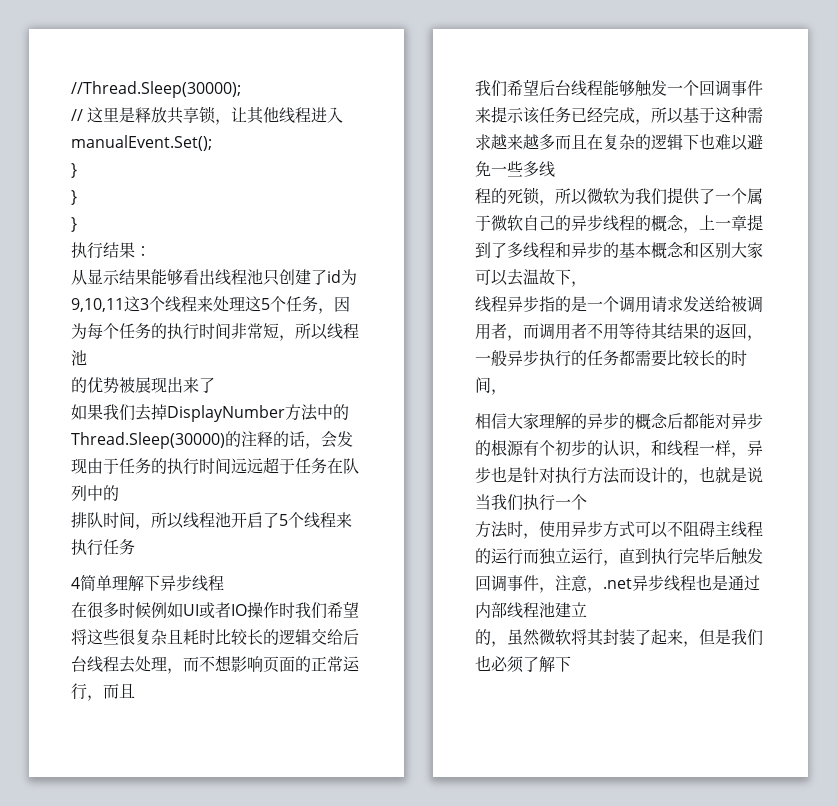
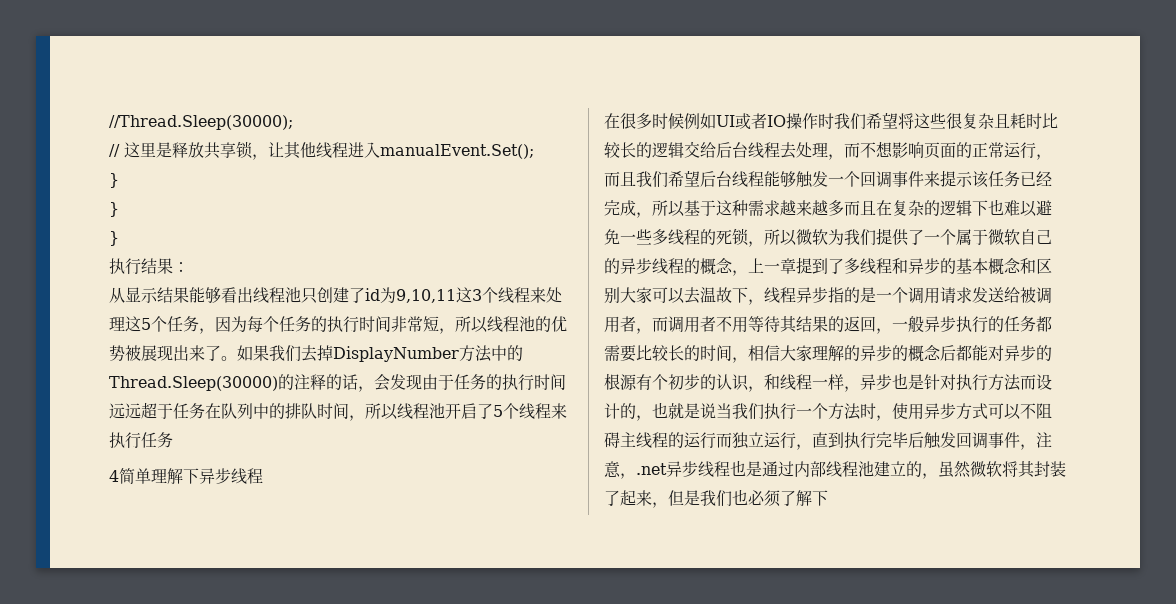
- 从显示结果能够看出线程池只创建了id为9,10,11这3个线程来处理这5个任务，因为每个任务的执行时间非常短，所以线程池
- 的优势被展现出来了
- 如果我们去掉DisplayNumber方法中的Thread.Sleep(30000)的注释的话，会发现由于任务的执行时间远远超于任务在队列中的
- 排队时间，所以线程池开启了5个线程来执行任务
+ 从显示结果能够看出线程池只创建了id为9,10,11这3个线程来处理这5个任务，因为每个任务的执行时间非常短，所以线程池的优势被展现出来了。如果我们去掉DisplayNumber方法中的Thread.Sleep(30000)的注释的话，会发现由于任务的执行时间远远超于任务在队列中的排队时间，所以线程池开启了5个线程来执行任务
- 在很多时候例如UI或者IO操作时我们希望将这些很复杂且耗时比较长的逻辑交给后台线程去处理，而不想影响页面的正常运行，而且
- 我们希望后台线程能够触发一个回调事件来提示该任务已经完成，所以基于这种需求越来越多而且在复杂的逻辑下也难以避免一些多线
- 程的死锁，所以微软为我们提供了一个属于微软自己的异步线程的概念，上一章提到了多线程和异步的基本概念和区别大家可以去温故下，
- 线程异步指的是一个调用请求发送给被调用者，而调用者不用等待其结果的返回，一般异步执行的任务都需要比较长的时间，
- 相信大家理解的异步的概念后都能对异步的根源有个初步的认识，和线程一样，异步也是针对执行方法而设计的，也就是说当我们执行一个
- 方法时，使用异步方式可以不阻碍主线程的运行而独立运行，直到执行完毕后触发回调事件，注意，.net异步线程也是通过内部线程池建立
- 的，虽然微软将其封装了起来，但是我们也必须了解下
+ 在很多时候例如UI或者IO操作时我们希望将这些很复杂且耗时比较长的逻辑交给后台线程去处理，而不想影响页面的正常运行，而且我们希望后台线程能够触发一个回调事件来提示该任务已经完成，所以基于这种需求越来越多而且在复杂的逻辑下也难以避免一些多线程的死锁，所以微软为我们提供了一个属于微软自己的异步线程的概念，上一章提到了多线程和异步的基本概念和区别大家可以去温故下，线程异步指的是一个调用请求发送给被调用者，而调用者不用等待其结果的返回，一般异步执行的任务都需要比较长的时间，相信大家理解的异步的概念后都能对异步的根源有个初步的认识，和线程一样，异步也是针对执行方法而设计的，也就是说当我们执行一个方法时，使用异步方式可以不阻碍主线程的运行而独立运行，直到执行完毕后触发回调事件，注意，.net异步线程也是通过内部线程池建立的，虽然微软将其封装了起来，但是我们也必须了解下

